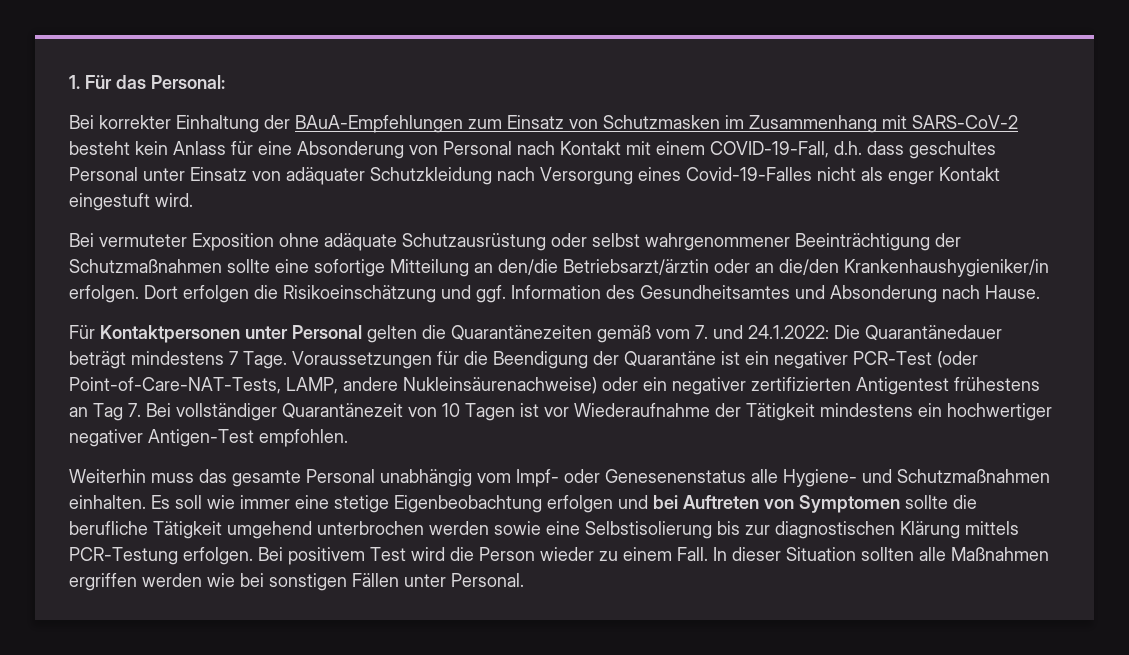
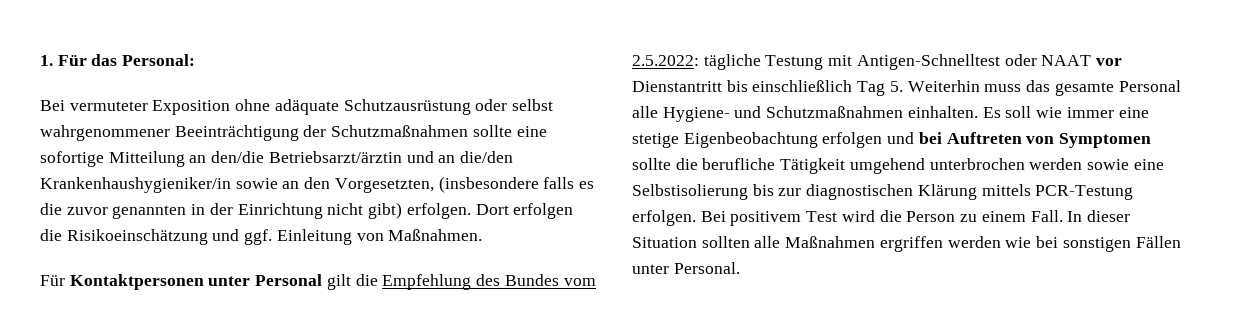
- Bei korrekter Einhaltung der BAuA-Empfehlungen zum Einsatz von Schutzmasken im Zusammenhang mit SARS-CoV-2 besteht kein Anlass für eine Absonderung von Personal nach Kontakt mit einem COVID-19-Fall, d.h. dass geschultes Personal unter Einsatz von adäquater Schutzkleidung nach Versorgung eines Covid-19-Falles nicht als enger Kontakt eingestuft wird.
- Bei vermuteter Exposition ohne adäquate Schutzausrüstung oder selbst wahrgenommener Beeinträchtigung der Schutzmaßnahmen sollte eine sofortige Mitteilung an den/die Betriebsarzt/ärztin oder an die/den Krankenhaushygieniker/in erfolgen.
+ Bei vermuteter Exposition ohne adäquate Schutzausrüstung oder selbst wahrgenommener Beeinträchtigung der Schutzmaßnahmen sollte eine sofortige Mitteilung an den/die Betriebsarzt/ärztin und an die/den Krankenhaushygieniker/in sowie an den Vorgesetzten, (insbesondere falls es die zuvor genannten in der Einrichtung nicht gibt) erfolgen.
- Dort erfolgen die Risikoeinschätzung und ggf. Information des Gesundheitsamtes und Absonderung nach Hause.
- Für Kontaktpersonen unter Personal gelten die Quarantänezeiten gemäß vom 7. und 24.1.2022: Die Quarantänedauer beträgt mindestens 7 Tage. Voraussetzungen für die Beendigung der Quarantäne ist ein negativer PCR-Test (oder Point-of-Care-NAT-Tests, LAMP, andere Nukleinsäurenachweise) oder ein negativer zertifizierten Antigentest frühestens an Tag 7. Bei vollständiger Quarantänezeit von 10 Tagen ist vor Wiederaufnahme der Tätigkeit mindestens ein hochwertiger negativer Antigen-Test empfohlen.
- Weiterhin muss das gesamte Personal unabhängig vom Impf- oder Genesenenstatus alle Hygiene- und Schutzmaßnahmen einhalten.
+ Dort erfolgen die Risikoeinschätzung und ggf. Einleitung von Maßnahmen.
+ Für Kontaktpersonen unter Personal gilt die Empfehlung des Bundes vom 2.5.2022: tägliche Testung mit Antigen-Schnelltest oder NAAT vor Dienstantritt bis einschließlich Tag 5. Weiterhin muss das gesamte Personal alle Hygiene- und Schutzmaßnahmen einhalten.
- Bei positivem Test wird die Person wieder zu einem Fall.
+ Bei positivem Test wird die Person zu einem Fall.

